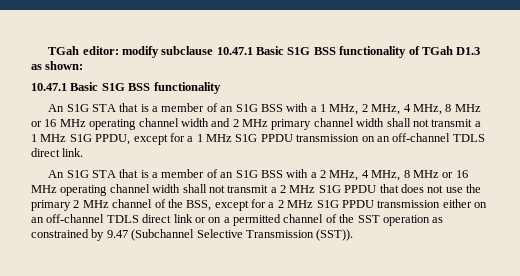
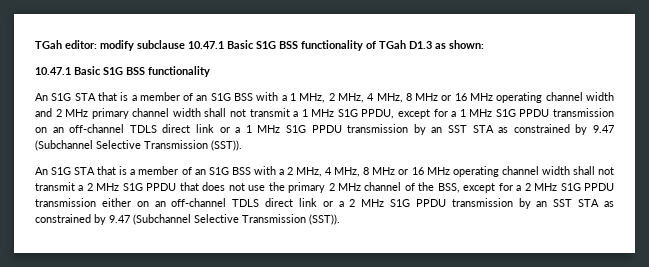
- An S1G STA that is a member of an S1G BSS with a 1 MHz, 2 MHz, 4 MHz, 8 MHz or 16 MHz operating channel width and 2 MHz primary channel width shall not transmit a 1 MHz S1G PPDU, except for a 1 MHz S1G PPDU transmission on an off-channel TDLS direct link.
+ An S1G STA that is a member of an S1G BSS with a 1 MHz, 2 MHz, 4 MHz, 8 MHz or 16 MHz operating channel width and 2 MHz primary channel width shall not transmit a 1 MHz S1G PPDU, except for a 1 MHz S1G PPDU transmission on an off-channel TDLS direct link or a 1 MHz S1G PPDU transmission by an SST STA as constrained by 9.47 (Subchannel Selective Transmission (SST)).
- An S1G STA that is a member of an S1G BSS with a 2 MHz, 4 MHz, 8 MHz or 16 MHz operating channel width shall not transmit a 2 MHz S1G PPDU that does not use the primary 2 MHz channel of the BSS, except for a 2 MHz S1G PPDU transmission either on an off-channel TDLS direct link or on a permitted channel of the SST operation as constrained by 9.47 (Subchannel Selective Transmission (SST)).
+ An S1G STA that is a member of an S1G BSS with a 2 MHz, 4 MHz, 8 MHz or 16 MHz operating channel width shall not transmit a 2 MHz S1G PPDU that does not use the primary 2 MHz channel of the BSS, except for a 2 MHz S1G PPDU transmission either on an off-channel TDLS direct link or a 2 MHz S1G PPDU transmission by an SST STA as constrained by 9.47 (Subchannel Selective Transmission (SST)).

